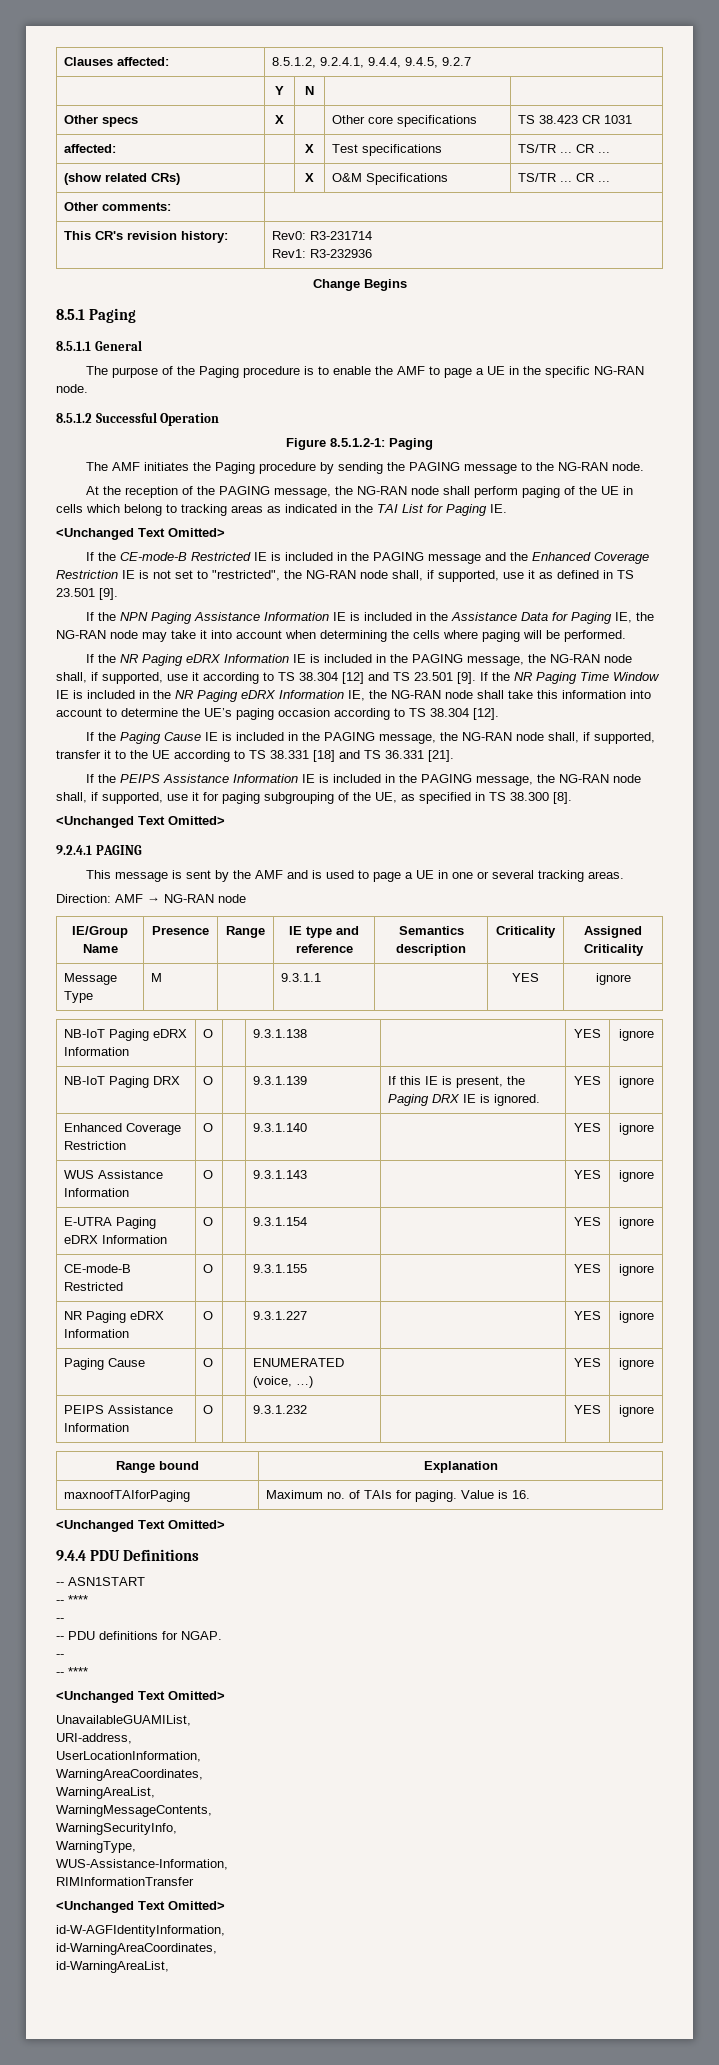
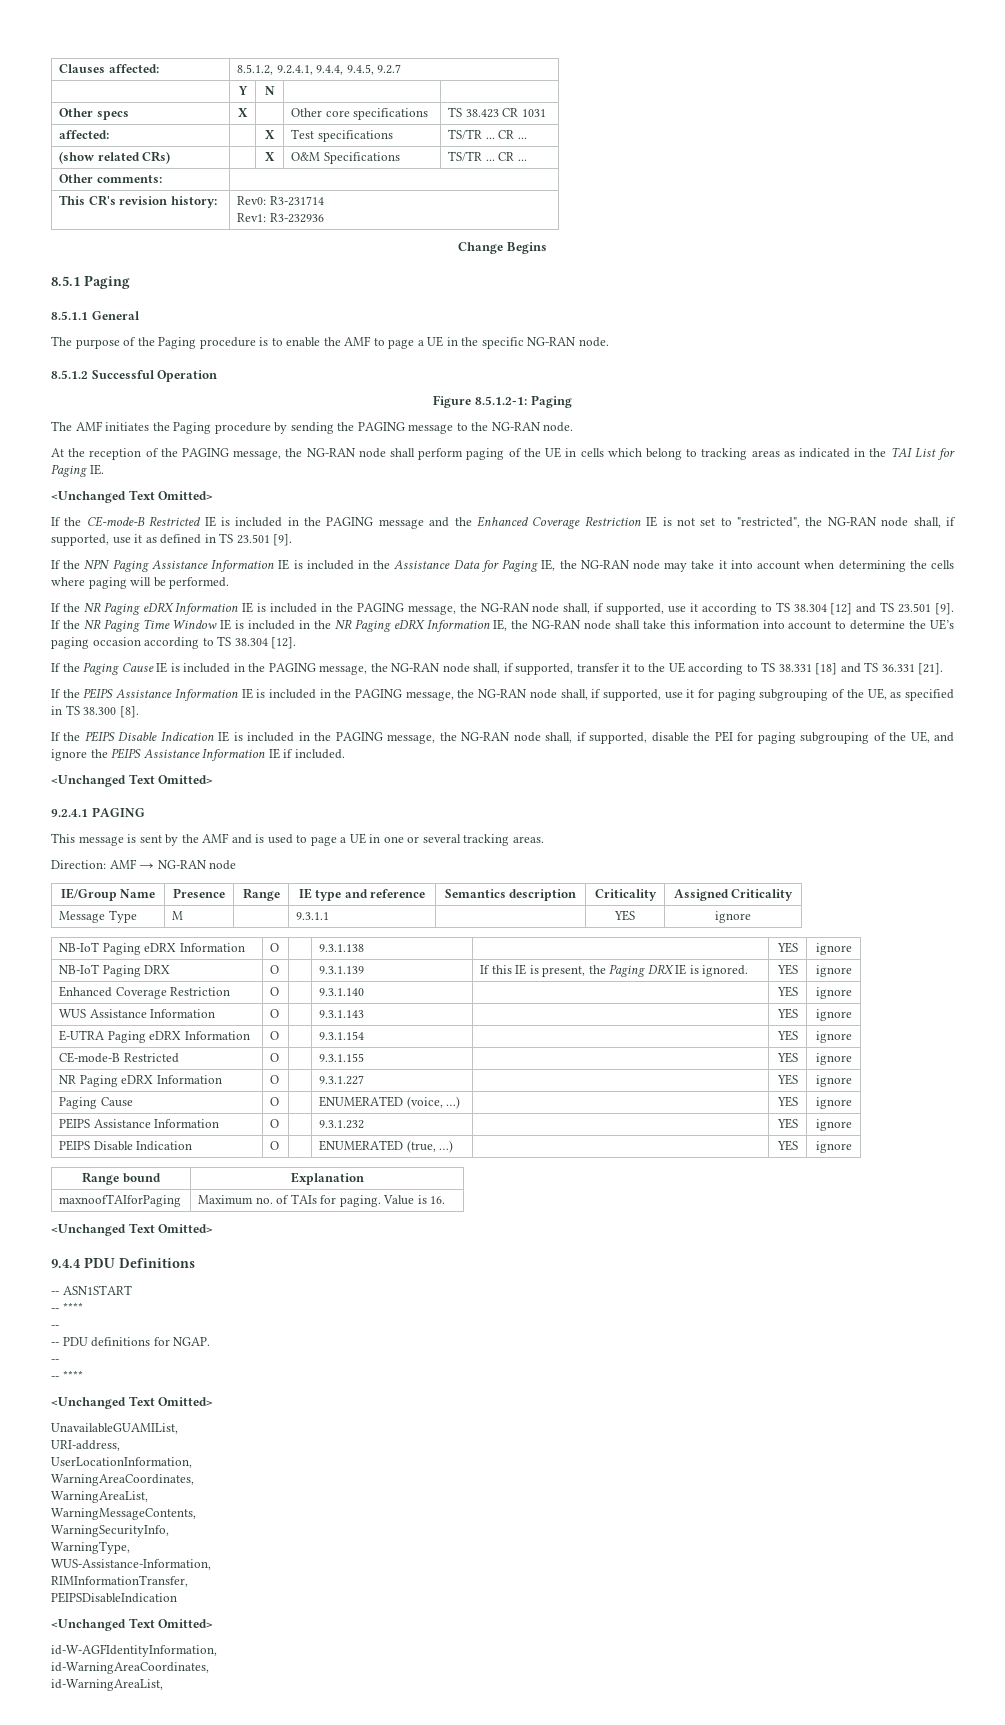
+ If the PEIPS Disable Indication IE is included in the PAGING message, the NG-RAN node shall, if supported, disable the PEI for paging subgrouping of the UE, and ignore the PEIPS Assistance Information IE if included.
+ PEIPS Disable Indication | O | | ENUMERATED (true, …) | | YES | ignore
- RIMInformationTransfer
+ RIMInformationTransfer,
+ PEIPSDisableIndication

